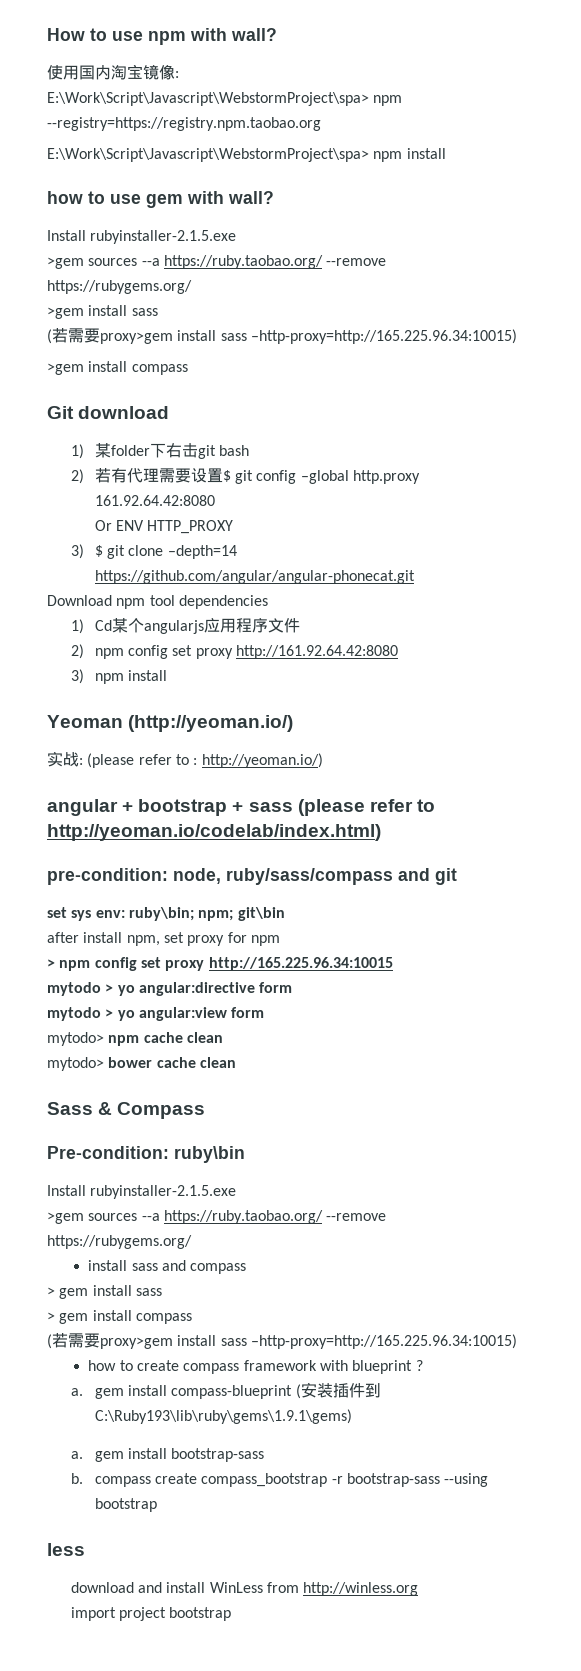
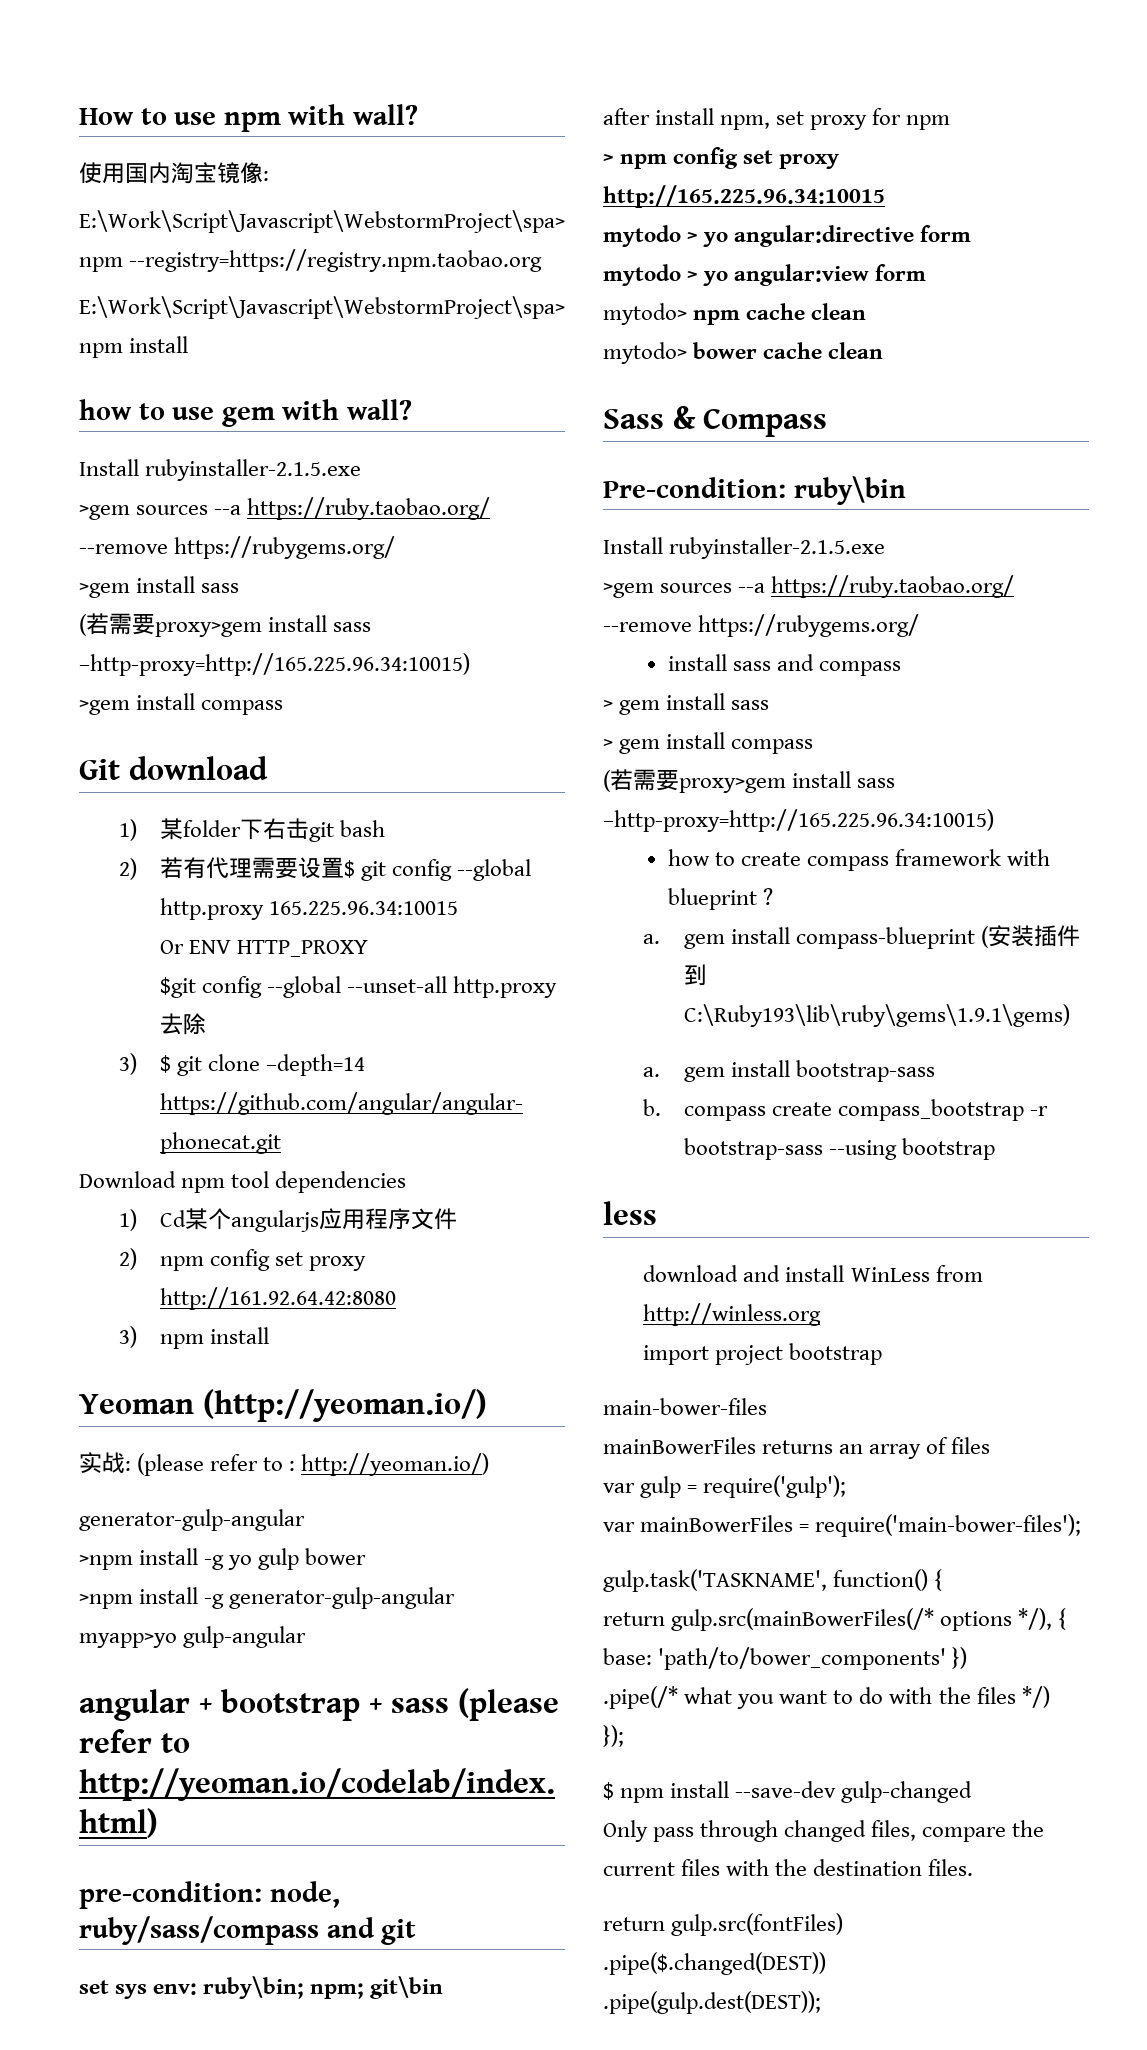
- 2)若有代理需要设置$ git config –global http.proxy 161.92.64.42:8080
+ 2)若有代理需要设置$ git config --global http.proxy 165.225.96.34:10015
+ $git config --global --unset-all http.proxy去除
  实战: (please refer to : http://yeoman.io/)
+ generator-gulp-angular
+ >npm install -g yo gulp bower
+ >npm install -g generator-gulp-angular
+ myapp>yo gulp-angular
+ main-bower-files
+ mainBowerFiles returns an array of files
+ var gulp = require('gulp');
+ var mainBowerFiles = require('main-bower-files');
+ gulp.task('TASKNAME', function() {
+ return gulp.src(mainBowerFiles(/* options */), { base: 'path/to/bower_components' })
+ .pipe(/* what you want to do with the files */)
+ });
+ $ npm install --save-dev gulp-changed
+ Only pass through changed files, compare the current files with the destination files.
+ return gulp.src(fontFiles)
+ .pipe($.changed(DEST))
+ .pipe(gulp.dest(DEST));

